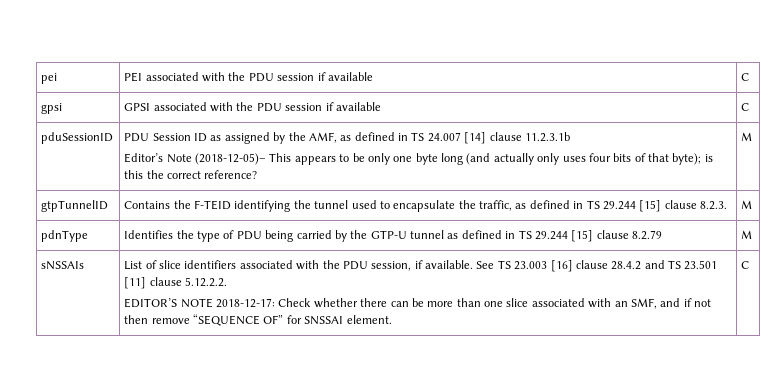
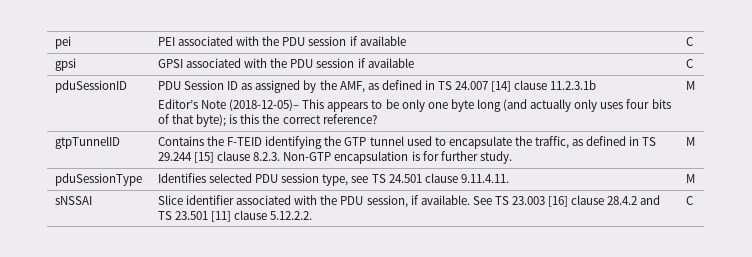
- gtpTunnelID | Contains the F-TEID identifying the tunnel used to encapsulate the traffic, as defined in TS 29.244 [15] clause 8.2.3. | M
- pdnType | Identifies the type of PDU being carried by the GTP-U tunnel as defined in TS 29.244 [15] clause 8.2.79 | M
- sNSSAIs | List of slice identifiers associated with the PDU session, if available. See TS 23.003 [16] clause 28.4.2 and TS 23.501 [11] clause 5.12.2.2.
- EDITOR’S NOTE 2018-12-17: Check whether there can be more than one slice associated with an SMF, and if not then remove “SEQUENCE OF” for SNSSAI element. | C
+ gtpTunnelID | Contains the F-TEID identifying the GTP tunnel used to encapsulate the traffic, as defined in TS 29.244 [15] clause 8.2.3. Non-GTP encapsulation is for further study. | M
+ pduSessionType | Identifies selected PDU session type, see TS 24.501 clause 9.11.4.11. | M
+ sNSSAI | Slice identifier associated with the PDU session, if available. See TS 23.003 [16] clause 28.4.2 and TS 23.501 [11] clause 5.12.2.2. | C

